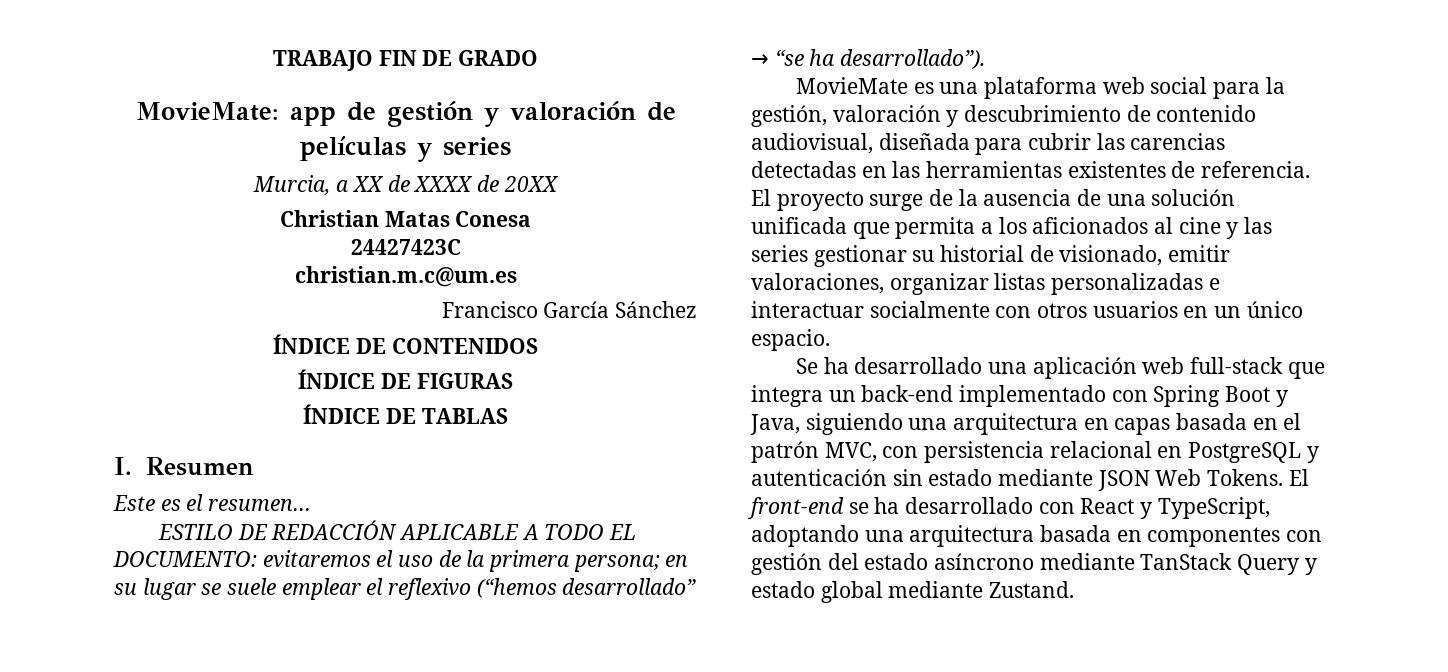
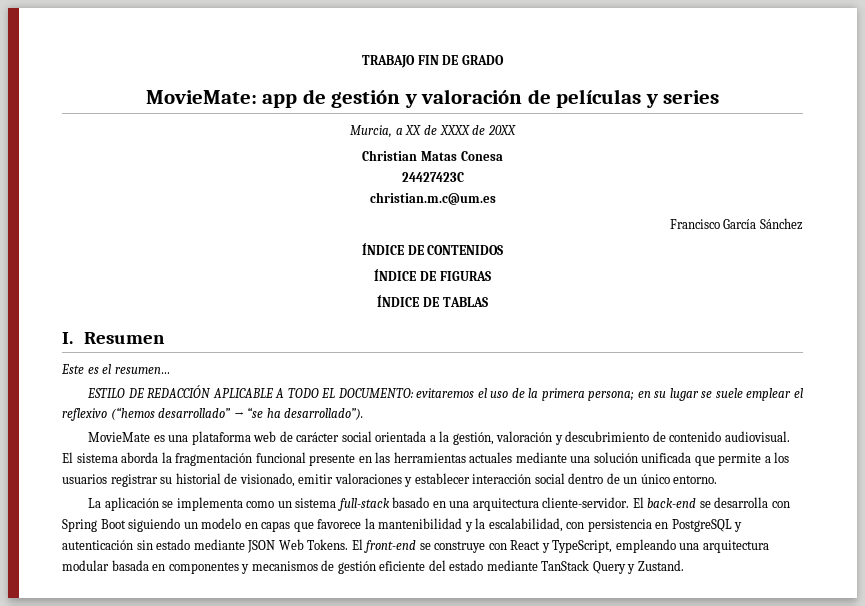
- MovieMate es una plataforma web social para la gestión, valoración y descubrimiento de contenido audiovisual, diseñada para cubrir las carencias detectadas en las herramientas existentes de referencia. El proyecto surge de la ausencia de una solución unificada que permita a los aficionados al cine y las series gestionar su historial de visionado, emitir valoraciones, organizar listas personalizadas e interactuar socialmente con otros usuarios en un único espacio.
- Se ha desarrollado una aplicación web full-stack que integra un back-end implementado con Spring Boot y Java, siguiendo una arquitectura en capas basada en el patrón MVC, con persistencia relacional en PostgreSQL y autenticación sin estado mediante JSON Web Tokens.
+ MovieMate es una plataforma web de carácter social orientada a la gestión, valoración y descubrimiento de contenido audiovisual. El sistema aborda la fragmentación funcional presente en las herramientas actuales mediante una solución unificada que permite a los usuarios registrar su historial de visionado, emitir valoraciones y establecer interacción social dentro de un único entorno.
+ La aplicación se implementa como un sistema full-stack basado en una arquitectura cliente-servidor. El back-end se desarrolla con Spring Boot siguiendo un modelo en capas que favorece la mantenibilidad y la escalabilidad, con persistencia en PostgreSQL y autenticación sin estado mediante JSON Web Tokens.
- El front-end se ha desarrollado con React y TypeScript, adoptando una arquitectura basada en componentes con gestión del estado asíncrono mediante TanStack Query y estado global mediante Zustand.
+ El front-end se construye con React y TypeScript, empleando una arquitectura modular basada en componentes y mecanismos de gestión eficiente del estado mediante TanStack Query y Zustand.

